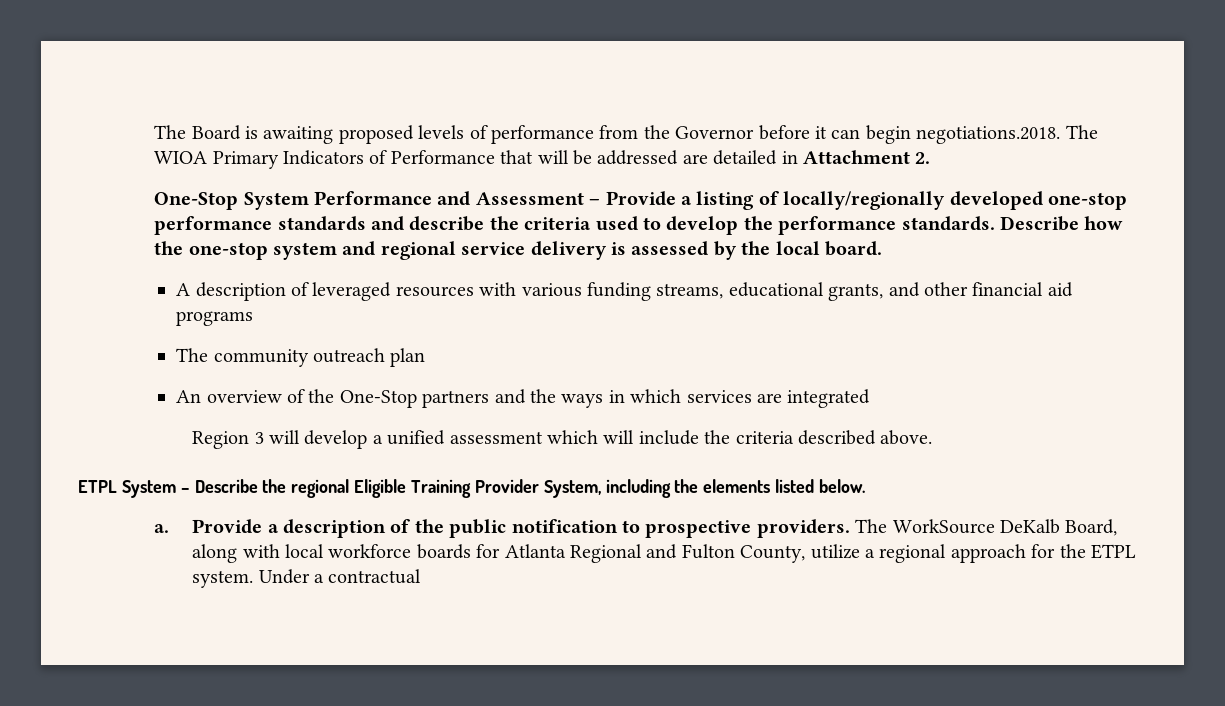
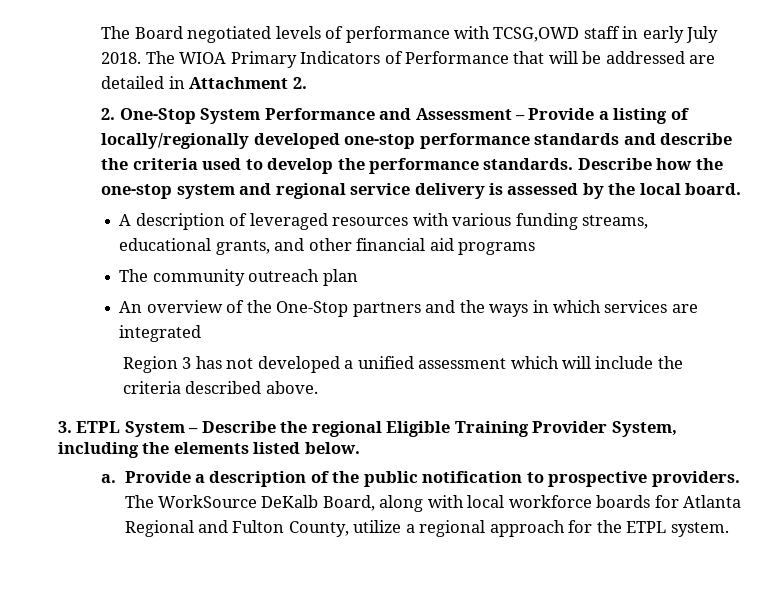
- The Board is awaiting proposed levels of performance from the Governor before it can begin negotiations.2018. The WIOA Primary Indicators of Performance that will be addressed are detailed in Attachment 2.
+ The Board negotiated levels of performance with TCSG,OWD staff in early July 2018. The WIOA Primary Indicators of Performance that will be addressed are detailed in Attachment 2.
- One-Stop System Performance and Assessment – Provide a listing of locally/regionally developed one-stop performance standards and describe the criteria used to develop the performance standards.
+ 2. One-Stop System Performance and Assessment – Provide a listing of locally/regionally developed one-stop performance standards and describe the criteria used to develop the performance standards.
- Region 3 will develop a unified assessment which will include the criteria described above.
+ Region 3 has not developed a unified assessment which will include the criteria described above.
- ETPL System – Describe the regional Eligible Training Provider System, including the elements listed below.
+ 3. ETPL System – Describe the regional Eligible Training Provider System, including the elements listed below.
- Under a contractual

